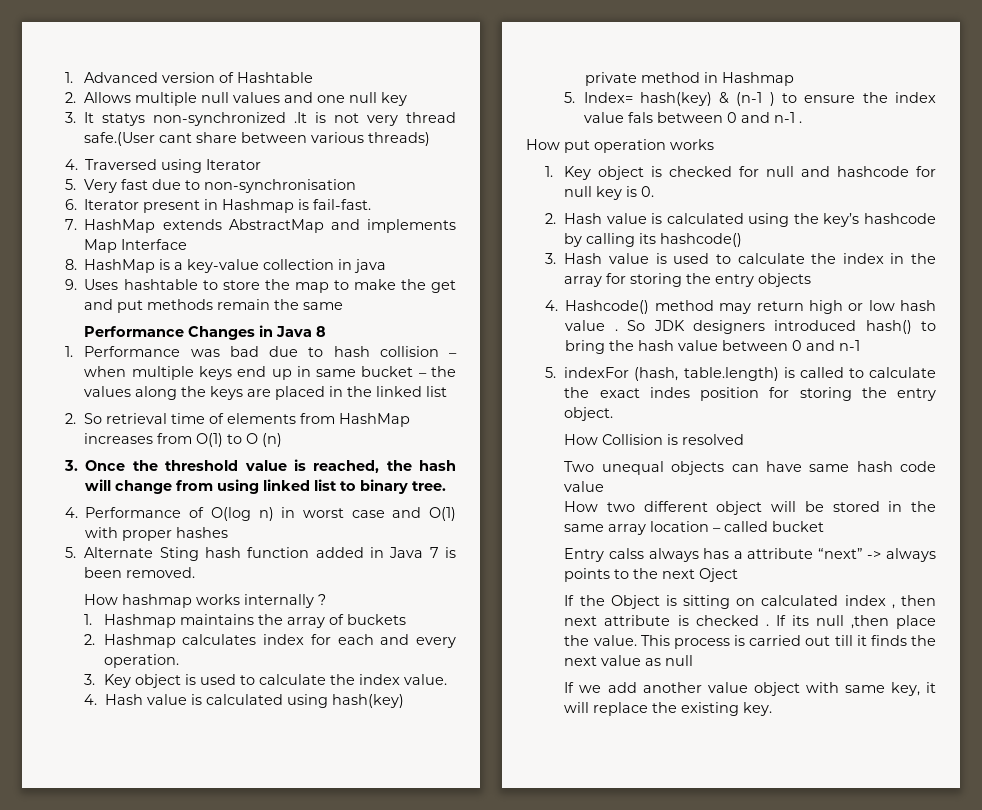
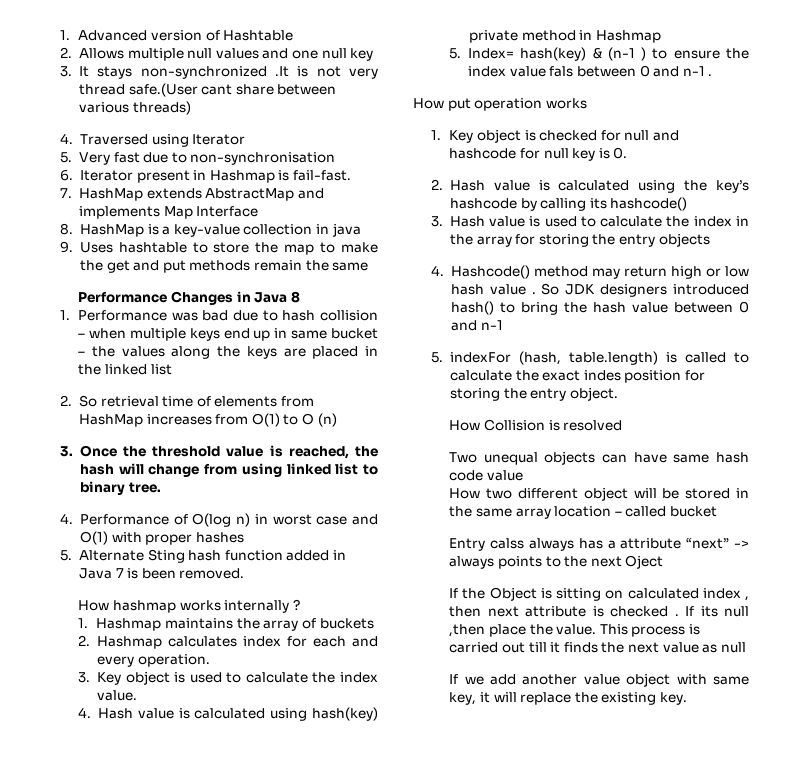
- 3. It statys non-synchronized .It is not very thread safe.(User cant share between various threads)
+ 3. It stays non-synchronized .It is not very thread safe.(User cant share between various threads)

